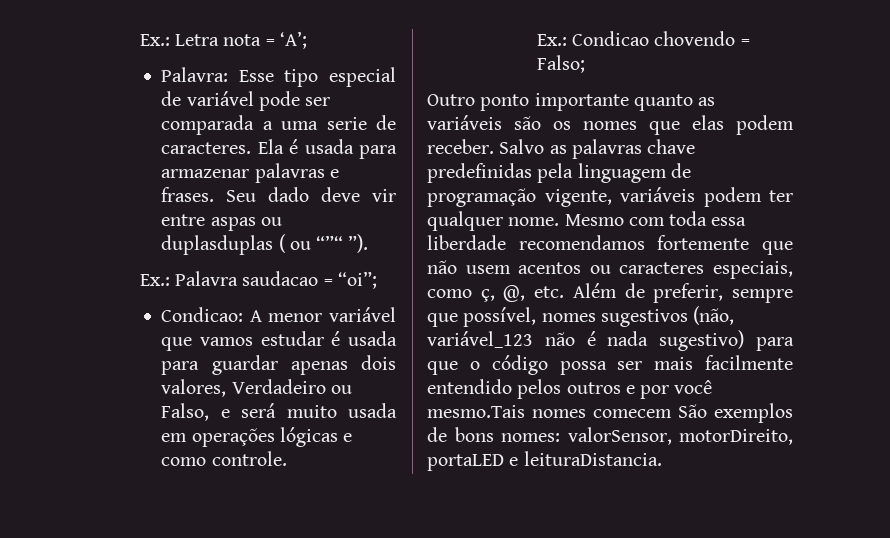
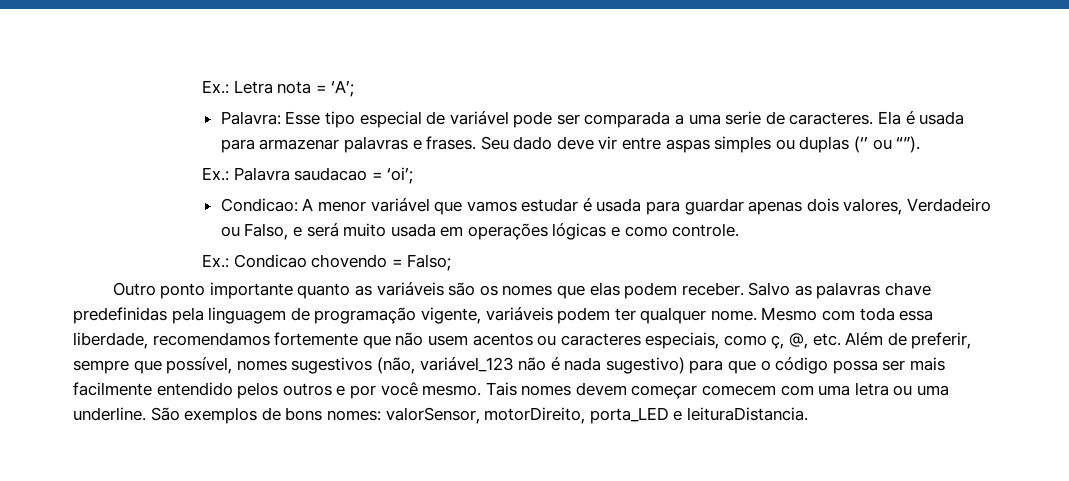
- Seu dado deve vir entre aspas ou duplasduplas ( ou “”“ ”).
+ Seu dado deve vir entre aspas simples ou duplas (‘’ ou “”).
- Ex.: Palavra saudacao = “oi”;
+ Ex.: Palavra saudacao = ‘oi’;
- Mesmo com toda essa liberdade recomendamos fortemente que não usem acentos ou caracteres especiais, como ç, @, etc. Além de preferir, sempre que possível, nomes sugestivos (não, variável_123 não é nada sugestivo) para que o código possa ser mais facilmente entendido pelos outros e por você mesmo.Tais nomes comecem São exemplos de bons nomes: valorSensor, motorDireito, portaLED e leituraDistancia.
+ Mesmo com toda essa liberdade, recomendamos fortemente que não usem acentos ou caracteres especiais, como ç, @, etc. Além de preferir, sempre que possível, nomes sugestivos (não, variável_123 não é nada sugestivo) para que o código possa ser mais facilmente entendido pelos outros e por você mesmo. Tais nomes devem começar comecem com uma letra ou uma underline. São exemplos de bons nomes: valorSensor, motorDireito, porta_LED e leituraDistancia.

